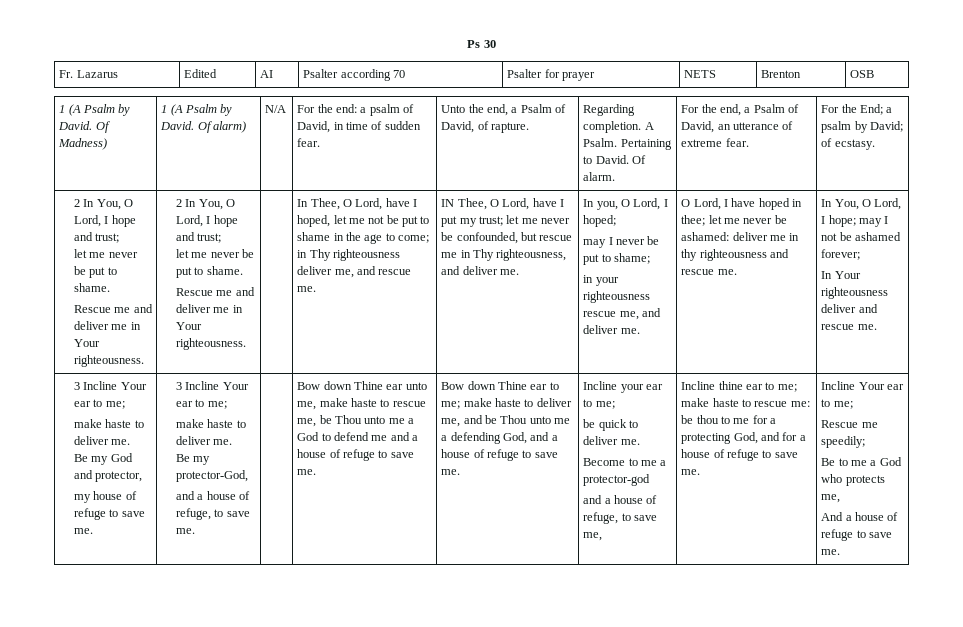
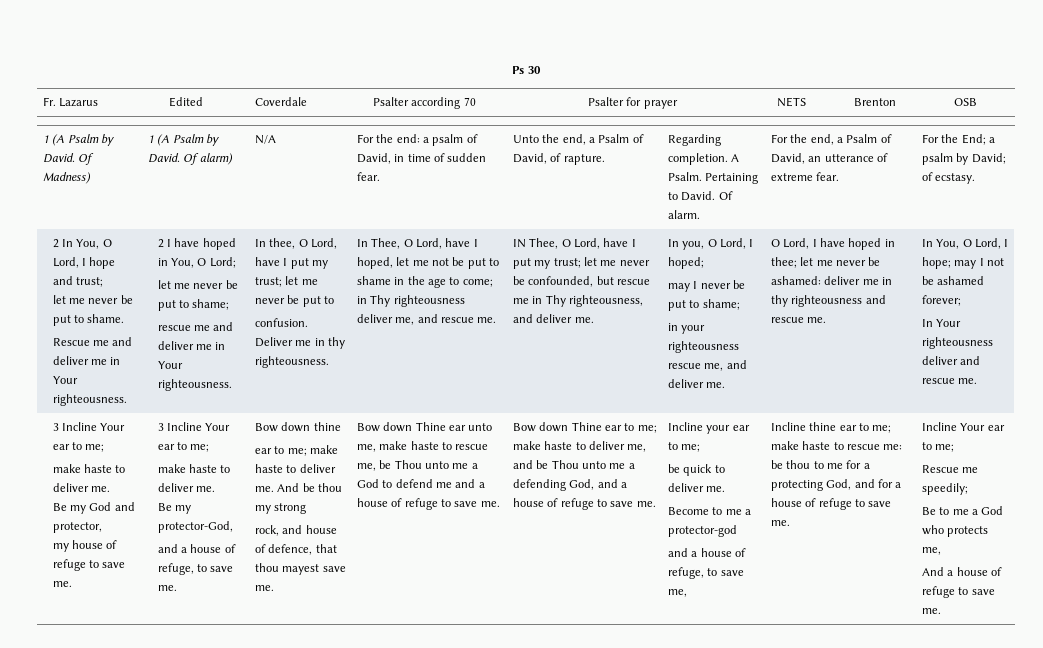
- Fr. Lazarus | Edited | AI | Psalter according 70 | Psalter for prayer | NETS | Brenton | OSB
+ Fr. Lazarus | Edited | Coverdale | Psalter according 70 | Psalter for prayer | NETS | Brenton | OSB
- Rescue me and deliver me in Your righteousness. | 2 In You, O Lord, I hope and trust;
- let me never be put to shame.
- Rescue me and deliver me in Your righteousness.
+ Rescue me and deliver me in Your righteousness. | 2 I have hoped in You, O Lord;
+ let me never be put to shame;
+ rescue me and deliver me in Your righteousness. | In thee, O Lord, have I put my trust; let me never be put to
+ confusion. Deliver me in thy righteousness.
+ Bow down thine
+ ear to me; make haste to deliver me. And be thou my strong
+ rock, and house of defence, that thou mayest save me.

